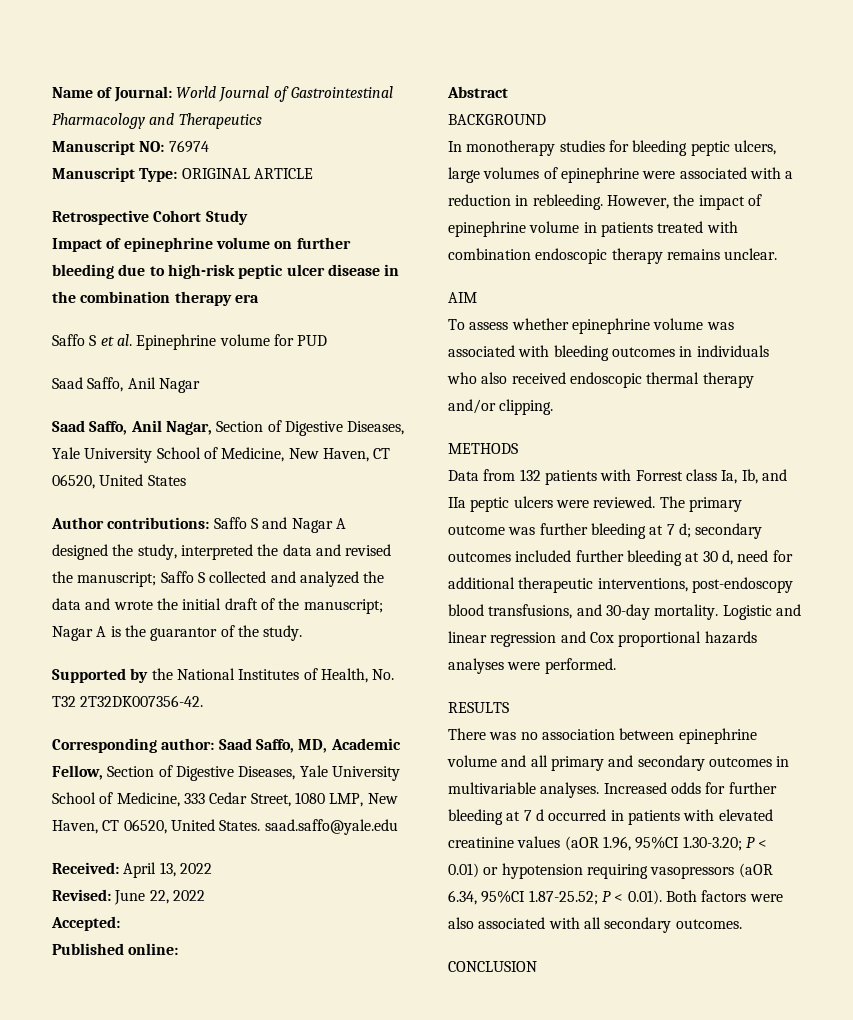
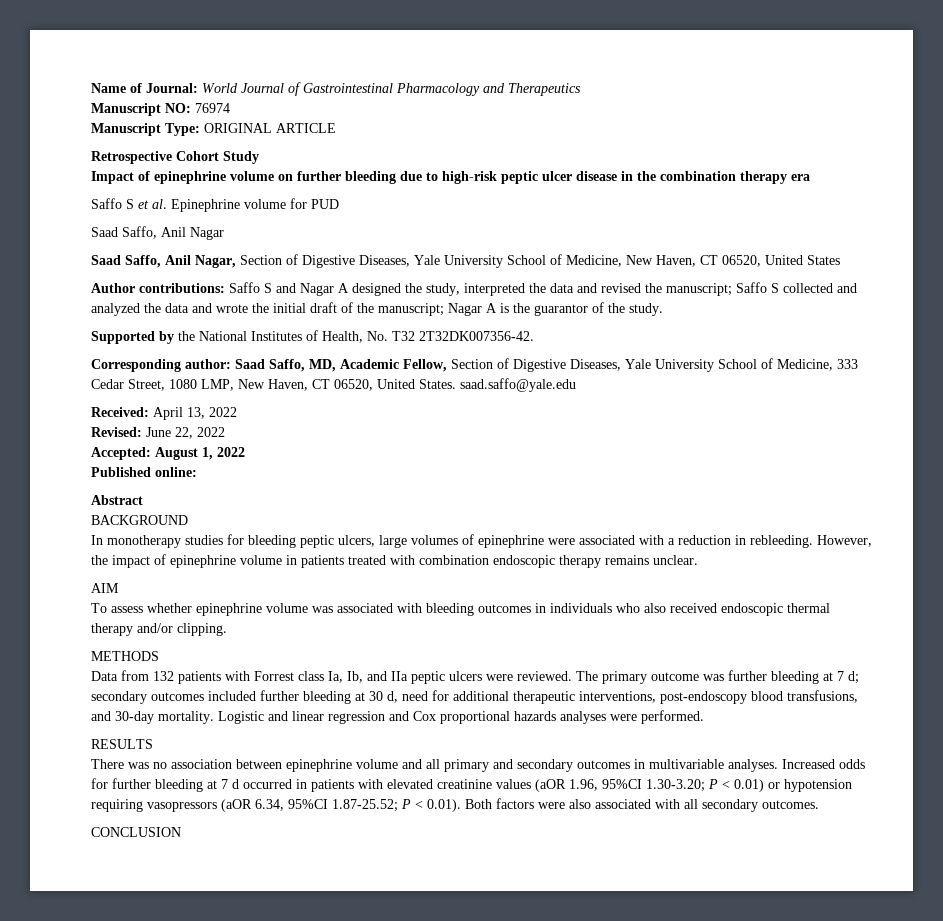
- Accepted:
+ Accepted: August 1, 2022

